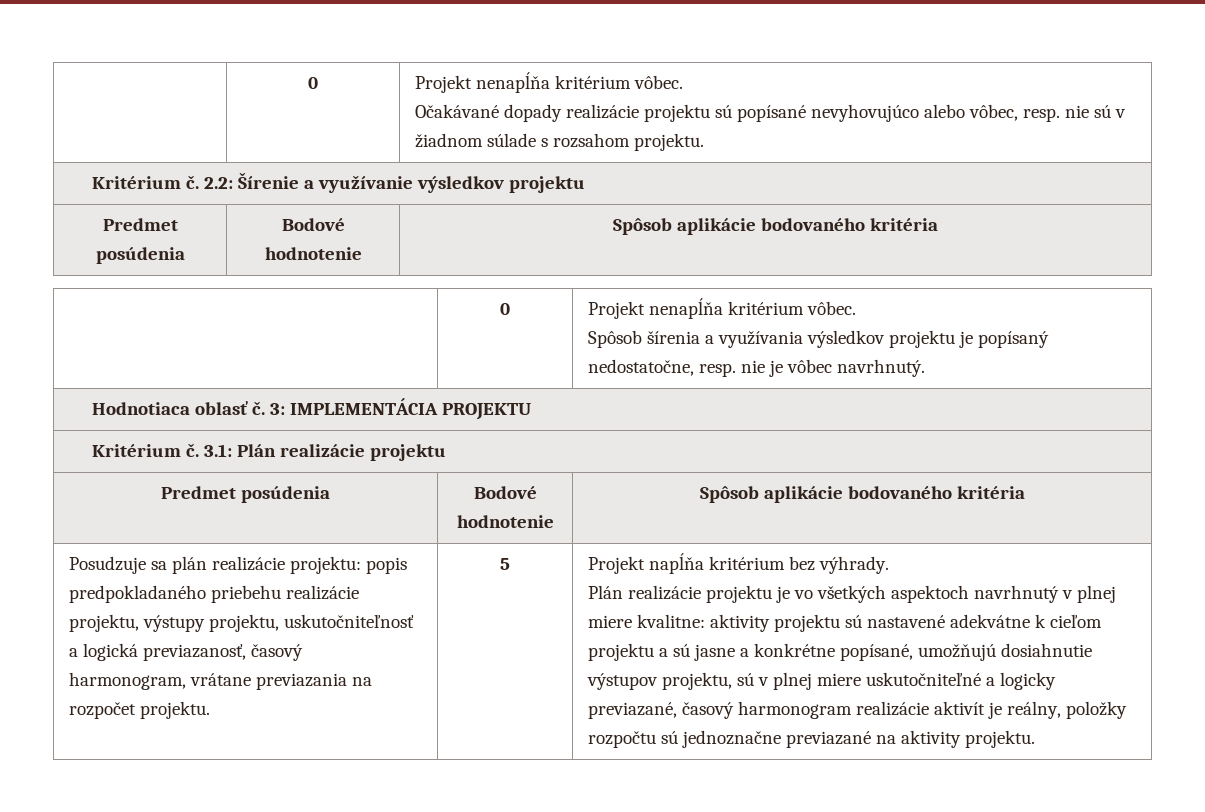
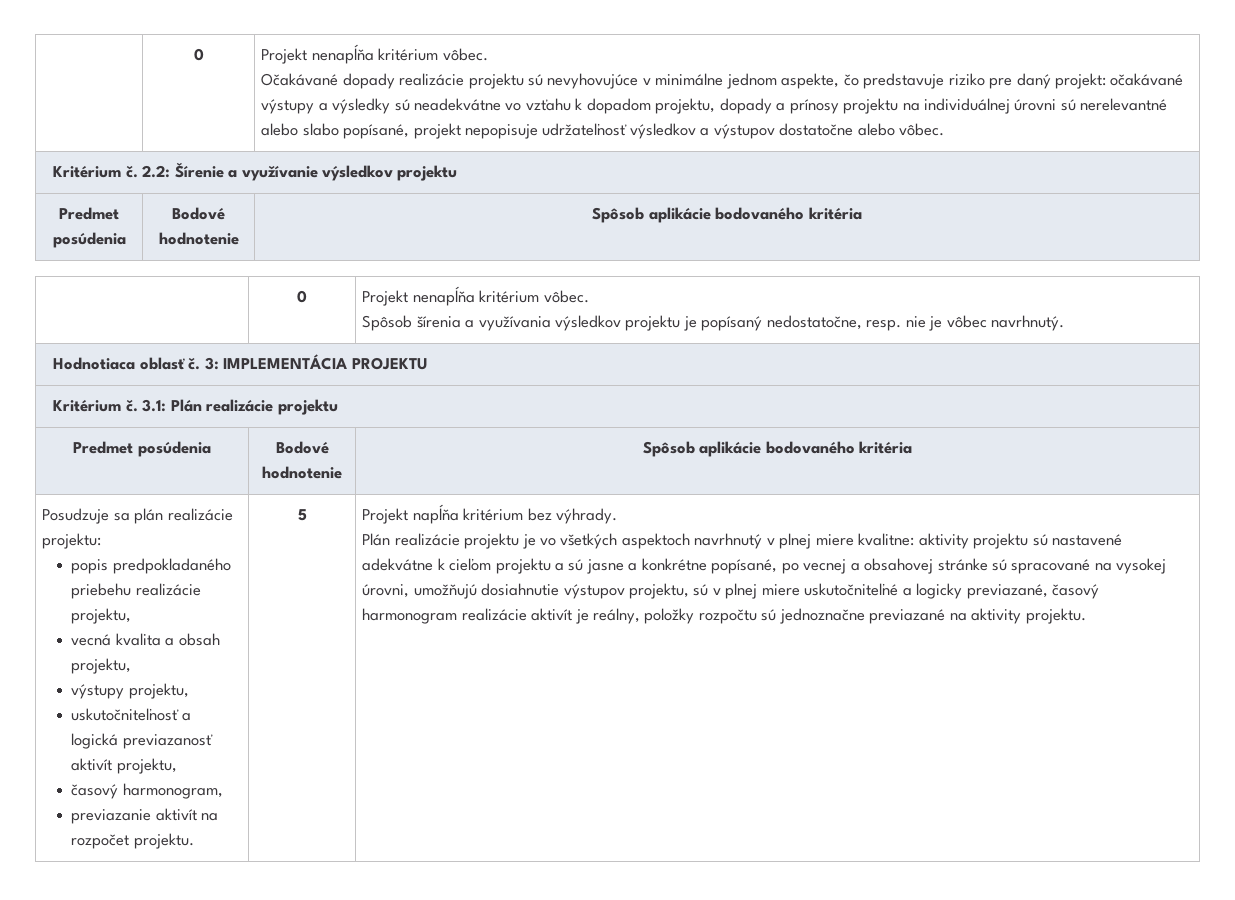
- Očakávané dopady realizácie projektu sú popísané nevyhovujúco alebo vôbec, resp. nie sú v žiadnom súlade s rozsahom projektu.
+ Očakávané dopady realizácie projektu sú nevyhovujúce v minimálne jednom aspekte, čo predstavuje riziko pre daný projekt: očakávané výstupy a výsledky sú neadekvátne vo vzťahu k dopadom projektu, dopady a prínosy projektu na individuálnej úrovni sú nerelevantné alebo slabo popísané, projekt nepopisuje udržateľnosť výsledkov a výstupov dostatočne alebo vôbec.
- Posudzuje sa plán realizácie projektu: popis predpokladaného priebehu realizácie projektu, výstupy projektu, uskutočniteľnosť a logická previazanosť, časový harmonogram, vrátane previazania na rozpočet projektu.
+ Posudzuje sa plán realizácie projektu:
+ popis predpokladaného priebehu realizácie projektu,
+ vecná kvalita a obsah projektu,
+ výstupy projektu,
+ uskutočniteľnosť a logická previazanosť aktivít projektu,
+ časový harmonogram,
+ previazanie aktivít na rozpočet projektu.
- Plán realizácie projektu je vo všetkých aspektoch navrhnutý v plnej miere kvalitne: aktivity projektu sú nastavené adekvátne k cieľom projektu a sú jasne a konkrétne popísané, umožňujú dosiahnutie výstupov projektu, sú v plnej miere uskutočniteľné a logicky previazané, časový harmonogram realizácie aktivít je reálny, položky rozpočtu sú jednoznačne previazané na aktivity projektu.
+ Plán realizácie projektu je vo všetkých aspektoch navrhnutý v plnej miere kvalitne: aktivity projektu sú nastavené adekvátne k cieľom projektu a sú jasne a konkrétne popísané, po vecnej a obsahovej stránke sú spracované na vysokej úrovni, umožňujú dosiahnutie výstupov projektu, sú v plnej miere uskutočniteľné a logicky previazané, časový harmonogram realizácie aktivít je reálny, položky rozpočtu sú jednoznačne previazané na aktivity projektu.

